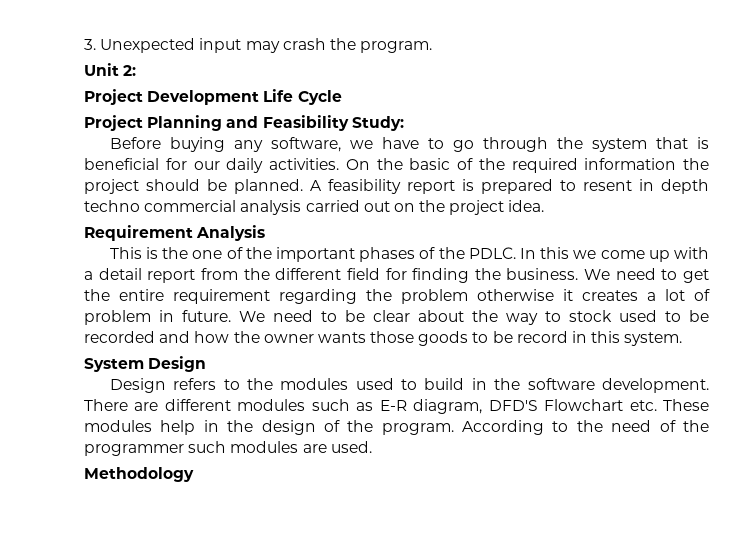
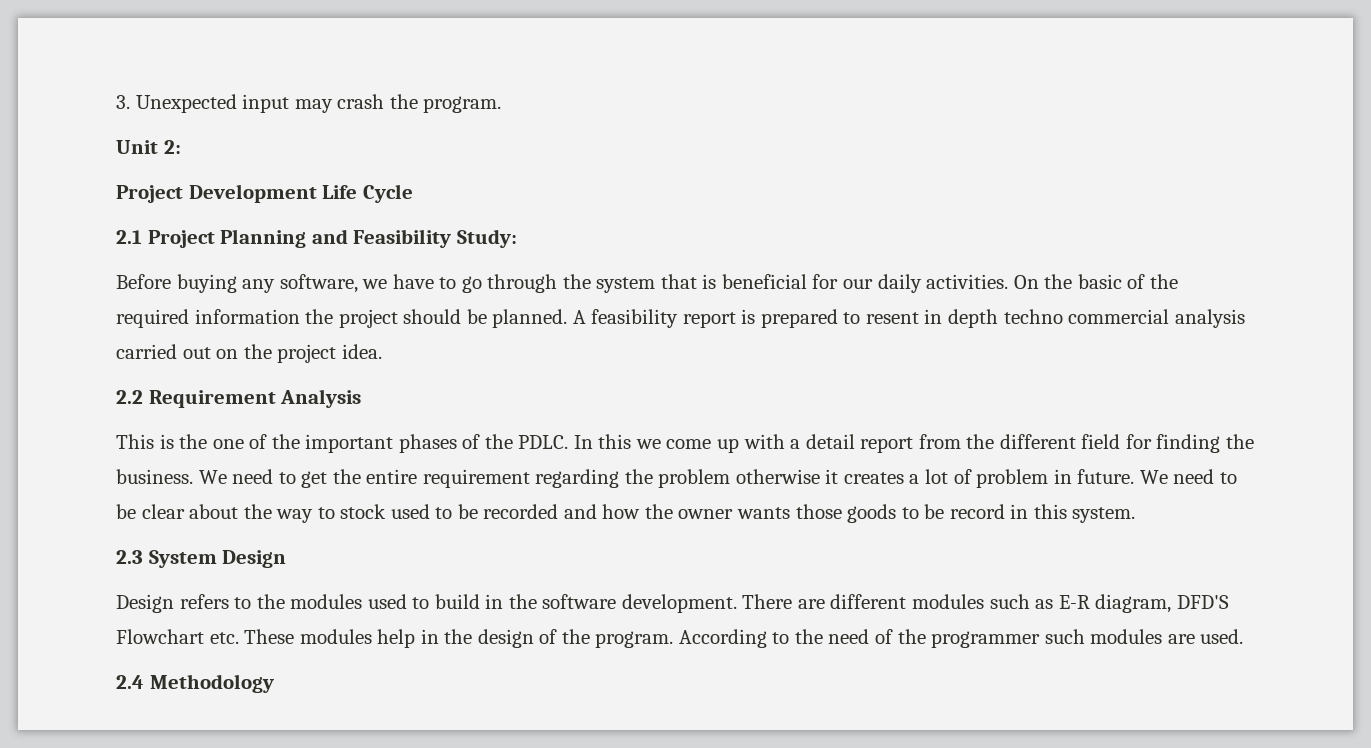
- Project Planning and Feasibility Study:
+ 2.1 Project Planning and Feasibility Study:
- Requirement Analysis
+ 2.2 Requirement Analysis
- System Design
+ 2.3 System Design
- Methodology
+ 2.4 Methodology

